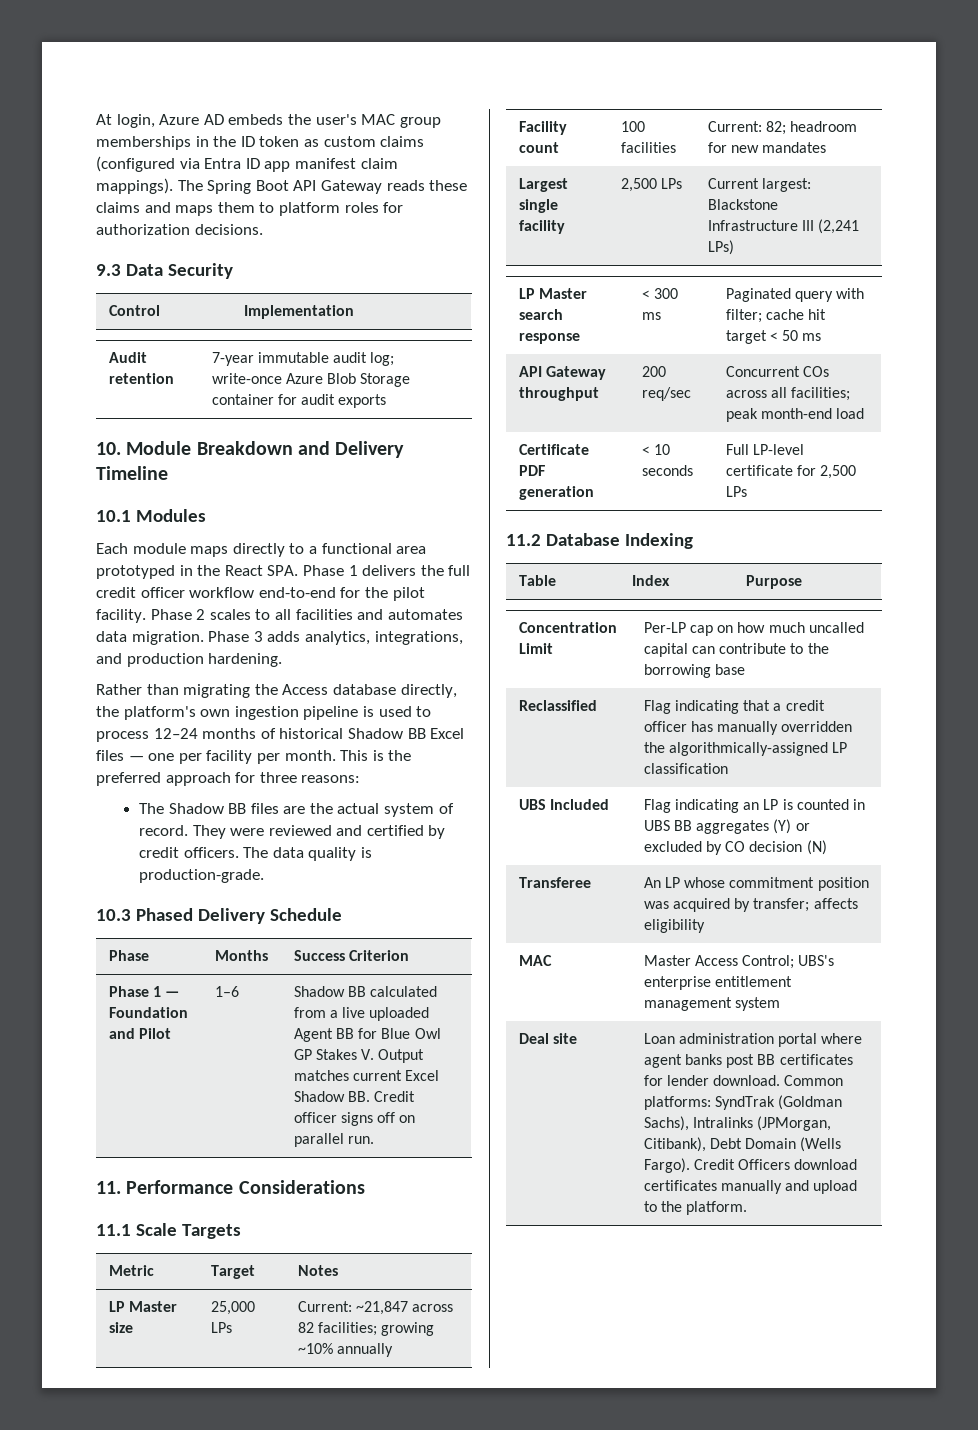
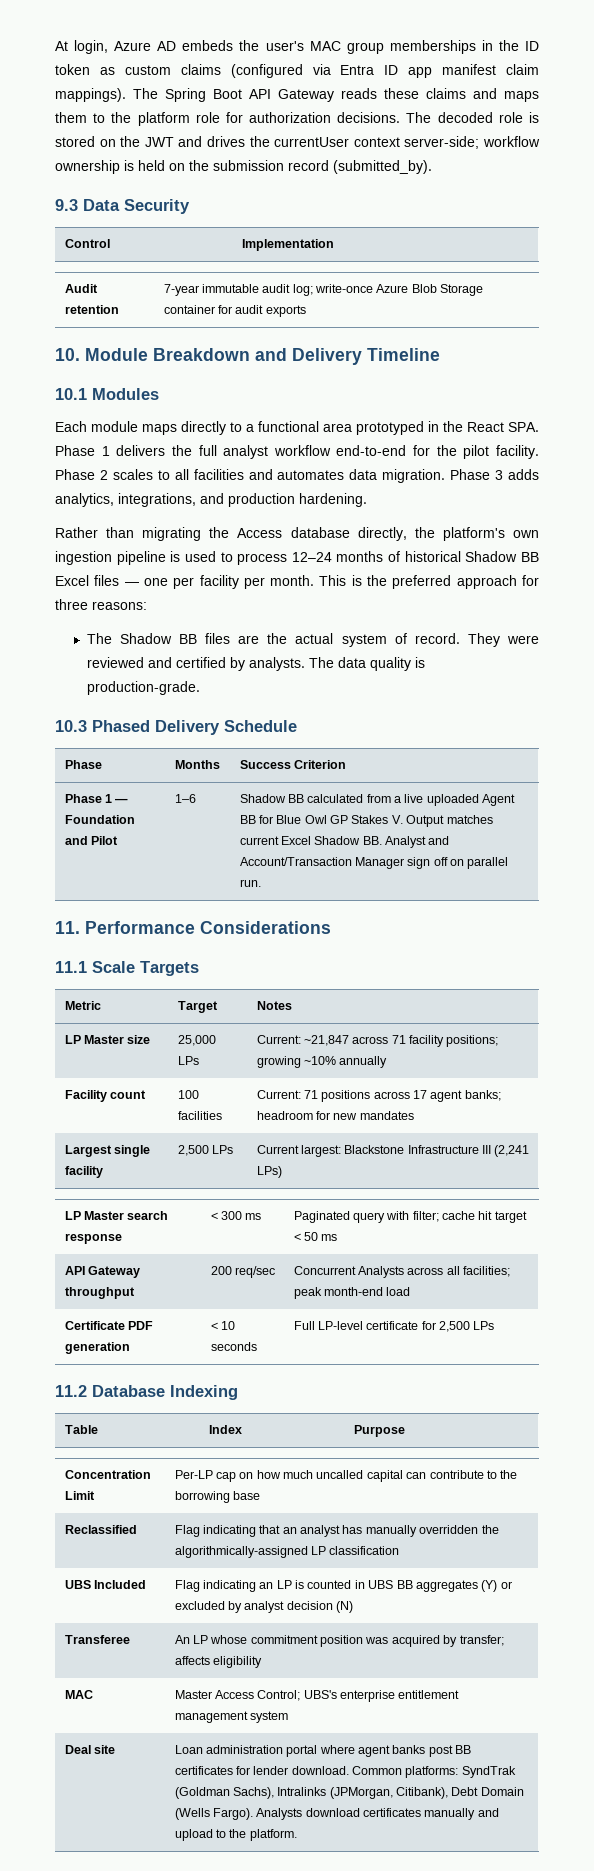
- The Spring Boot API Gateway reads these claims and maps them to platform roles for authorization decisions.
+ The Spring Boot API Gateway reads these claims and maps them to the platform role for authorization decisions. The decoded role is stored on the JWT and drives the currentUser context server-side; workflow ownership is held on the submission record (submitted_by).
- Each module maps directly to a functional area prototyped in the React SPA. Phase 1 delivers the full credit officer workflow end-to-end for the pilot facility.
+ Each module maps directly to a functional area prototyped in the React SPA. Phase 1 delivers the full analyst workflow end-to-end for the pilot facility.
- They were reviewed and certified by credit officers.
+ They were reviewed and certified by analysts.
- Phase 1 — Foundation and Pilot | 1–6 | Shadow BB calculated from a live uploaded Agent BB for Blue Owl GP Stakes V. Output matches current Excel Shadow BB. Credit officer signs off on parallel run.
+ Phase 1 — Foundation and Pilot | 1–6 | Shadow BB calculated from a live uploaded Agent BB for Blue Owl GP Stakes V. Output matches current Excel Shadow BB. Analyst and Account/Transaction Manager sign off on parallel run.
- LP Master size | 25,000 LPs | Current: ~21,847 across 82 facilities; growing ~10% annually
+ LP Master size | 25,000 LPs | Current: ~21,847 across 71 facility positions; growing ~10% annually
- Facility count | 100 facilities | Current: 82; headroom for new mandates
+ Facility count | 100 facilities | Current: 71 positions across 17 agent banks; headroom for new mandates
- API Gateway throughput | 200 req/sec | Concurrent COs across all facilities; peak month-end load
+ API Gateway throughput | 200 req/sec | Concurrent Analysts across all facilities; peak month-end load
- Reclassified | Flag indicating that a credit officer has manually overridden the algorithmically-assigned LP classification
+ Reclassified | Flag indicating that an analyst has manually overridden the algorithmically-assigned LP classification
- UBS Included | Flag indicating an LP is counted in UBS BB aggregates (Y) or excluded by CO decision (N)
+ UBS Included | Flag indicating an LP is counted in UBS BB aggregates (Y) or excluded by analyst decision (N)
- Deal site | Loan administration portal where agent banks post BB certificates for lender download. Common platforms: SyndTrak (Goldman Sachs), Intralinks (JPMorgan, Citibank), Debt Domain (Wells Fargo). Credit Officers download certificates manually and upload to the platform.
+ Deal site | Loan administration portal where agent banks post BB certificates for lender download. Common platforms: SyndTrak (Goldman Sachs), Intralinks (JPMorgan, Citibank), Debt Domain (Wells Fargo). Analysts download certificates manually and upload to the platform.

